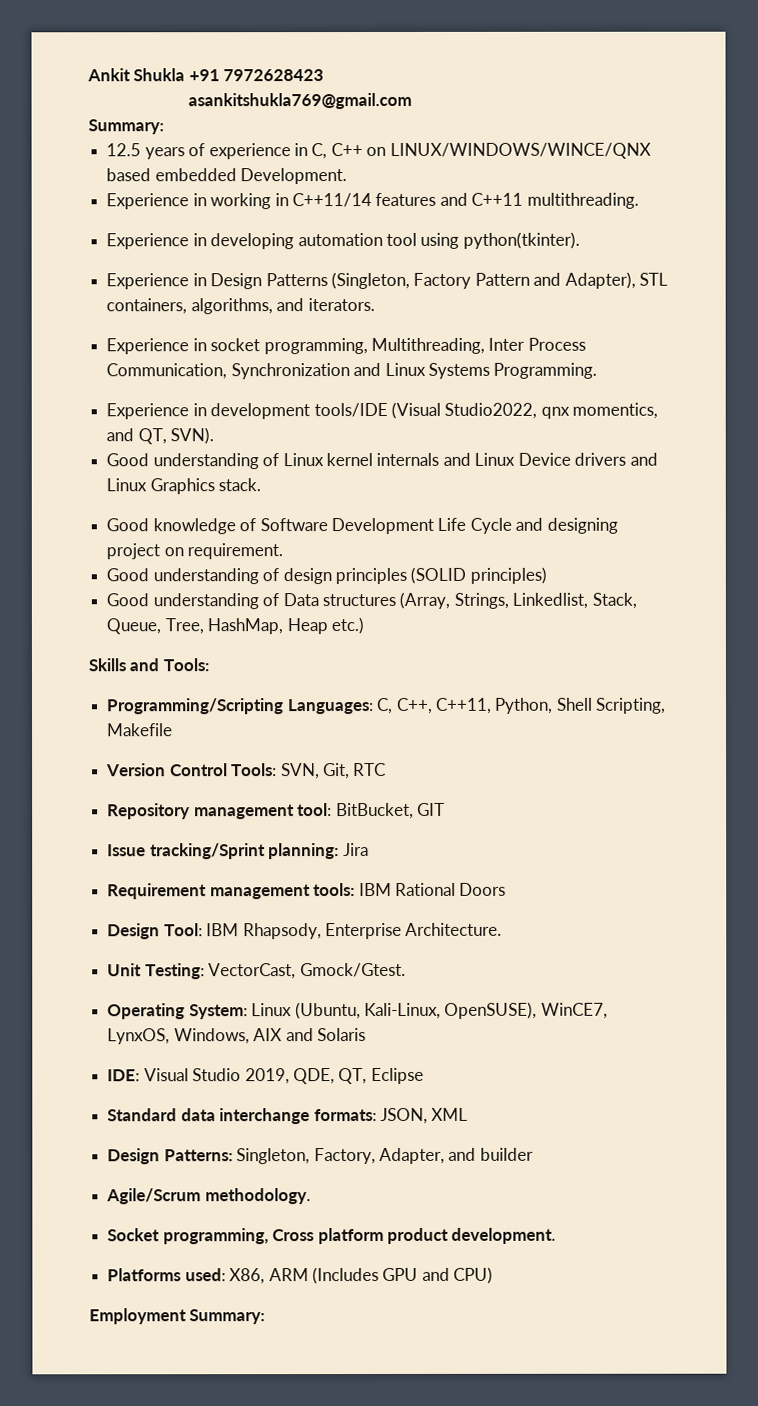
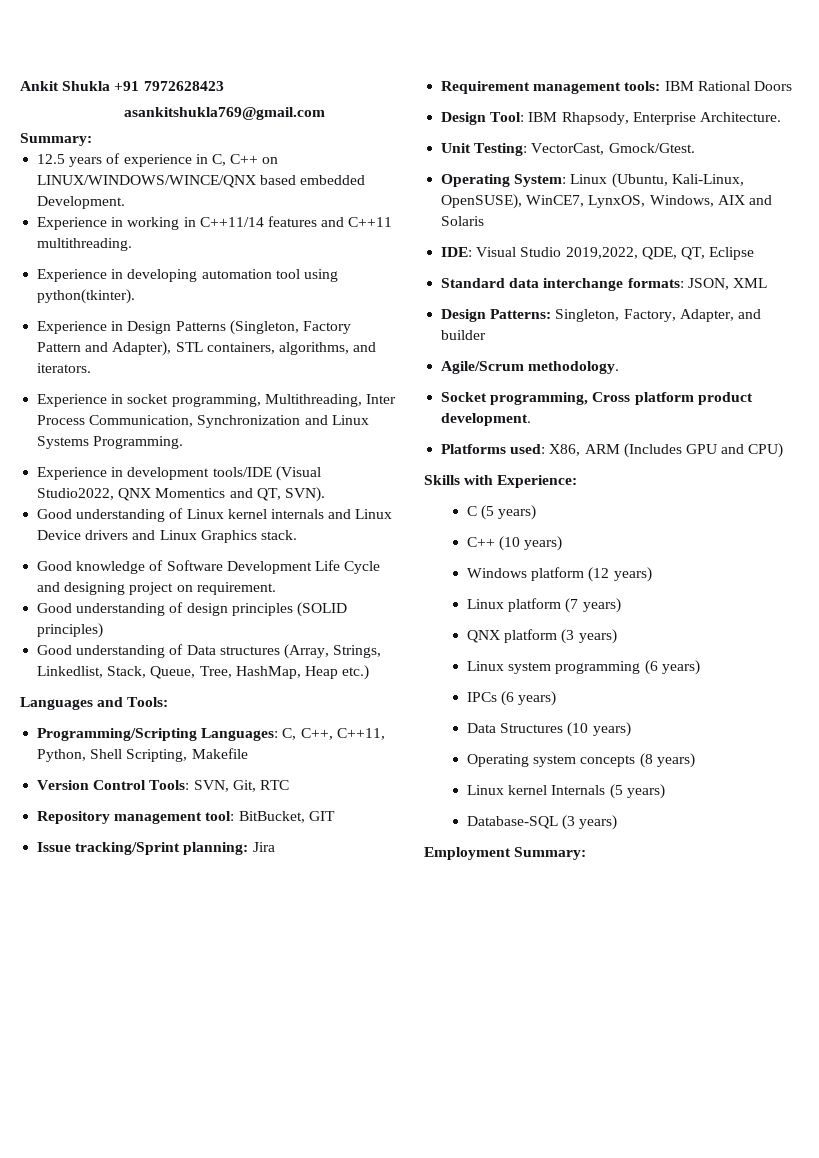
- Experience in development tools/IDE (Visual Studio2022, qnx momentics, and QT, SVN).
+ Experience in development tools/IDE (Visual Studio2022, QNX Momentics and QT, SVN).
- Skills and Tools:
+ Languages and Tools:
- IDE: Visual Studio 2019, QDE, QT, Eclipse
+ IDE: Visual Studio 2019,2022, QDE, QT, Eclipse
+ Skills with Experience:
+ C (5 years)
+ C++ (10 years)
+ Windows platform (12 years)
+ Linux platform (7 years)
+ QNX platform (3 years)
+ Linux system programming (6 years)
+ IPCs (6 years)
+ Data Structures (10 years)
+ Operating system concepts (8 years)
+ Linux kernel Internals (5 years)
+ Database-SQL (3 years)

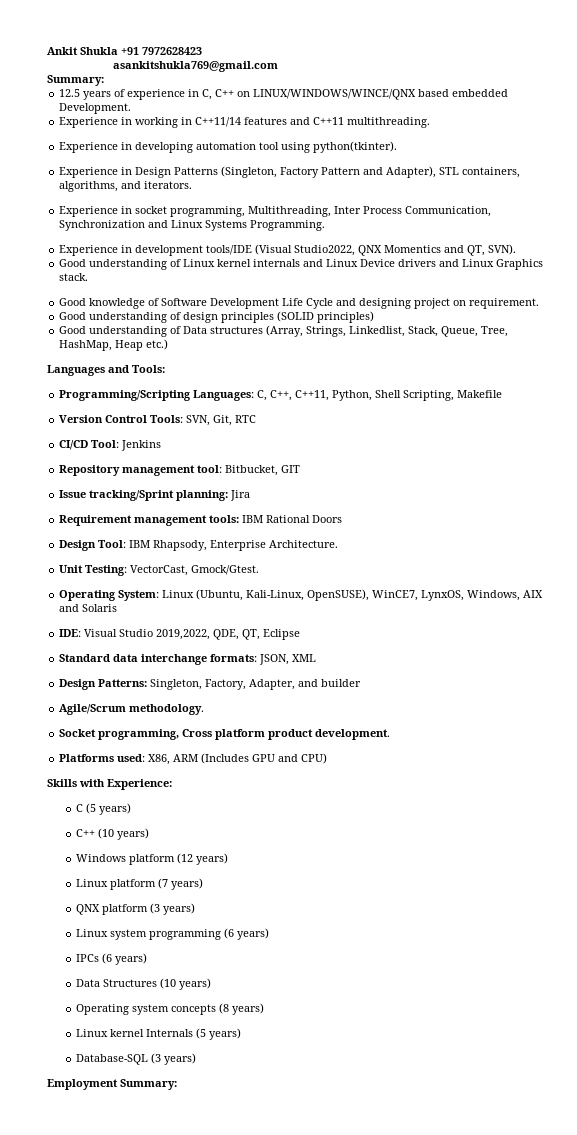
+ CI/CD Tool: Jenkins
- Repository management tool: BitBucket, GIT
+ Repository management tool: Bitbucket, GIT

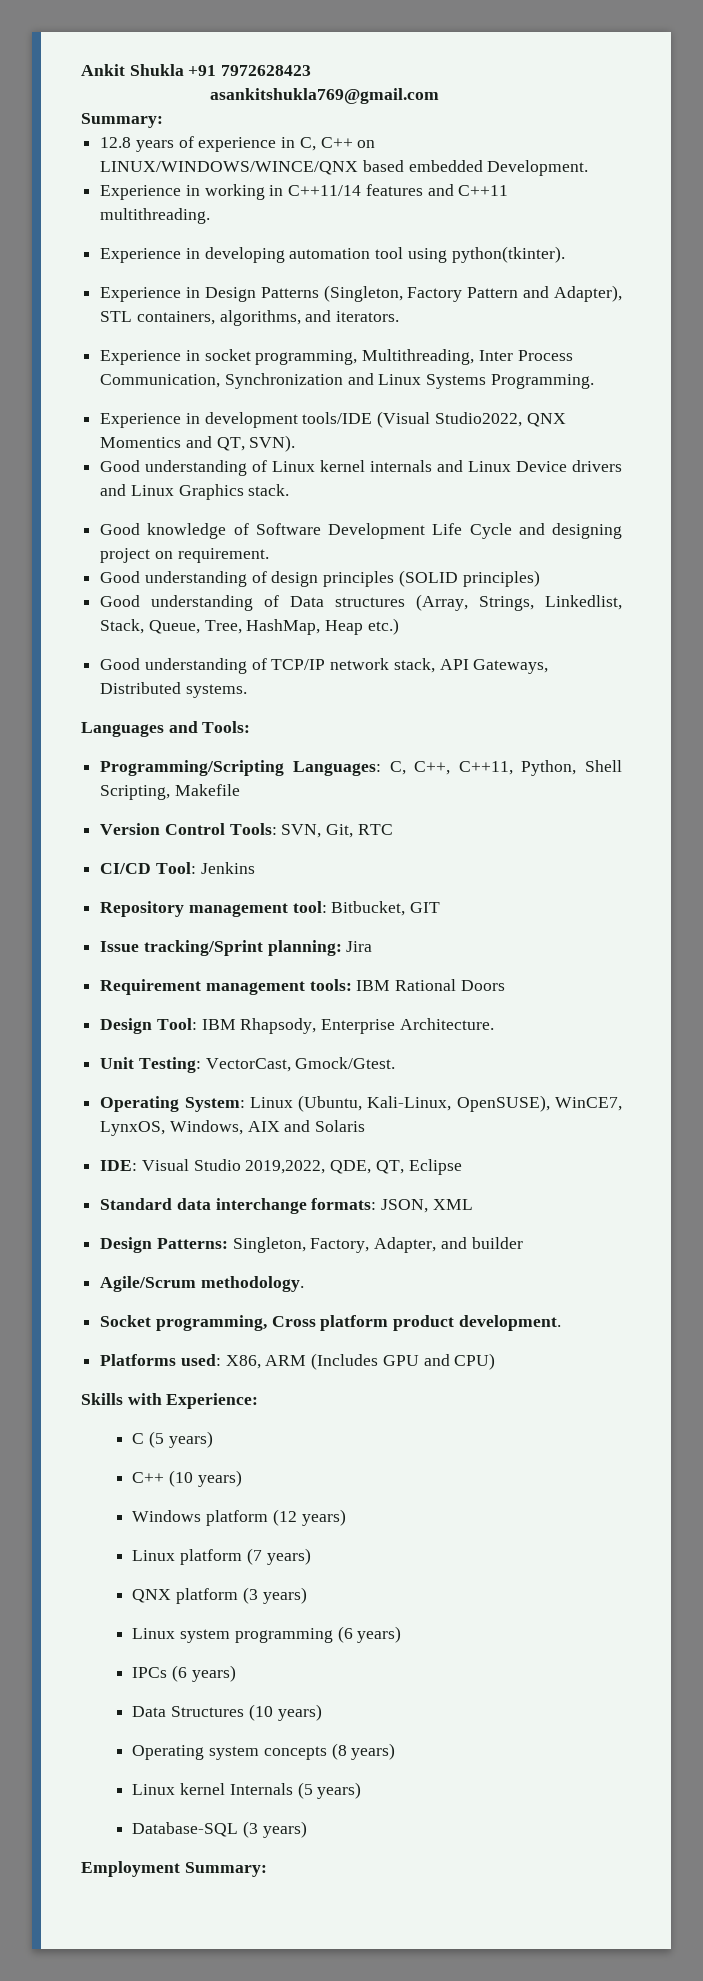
- 12.5 years of experience in C, C++ on LINUX/WINDOWS/WINCE/QNX based embedded Development.
+ 12.8 years of experience in C, C++ on LINUX/WINDOWS/WINCE/QNX based embedded Development.
+ Good understanding of TCP/IP network stack, API Gateways, Distributed systems.

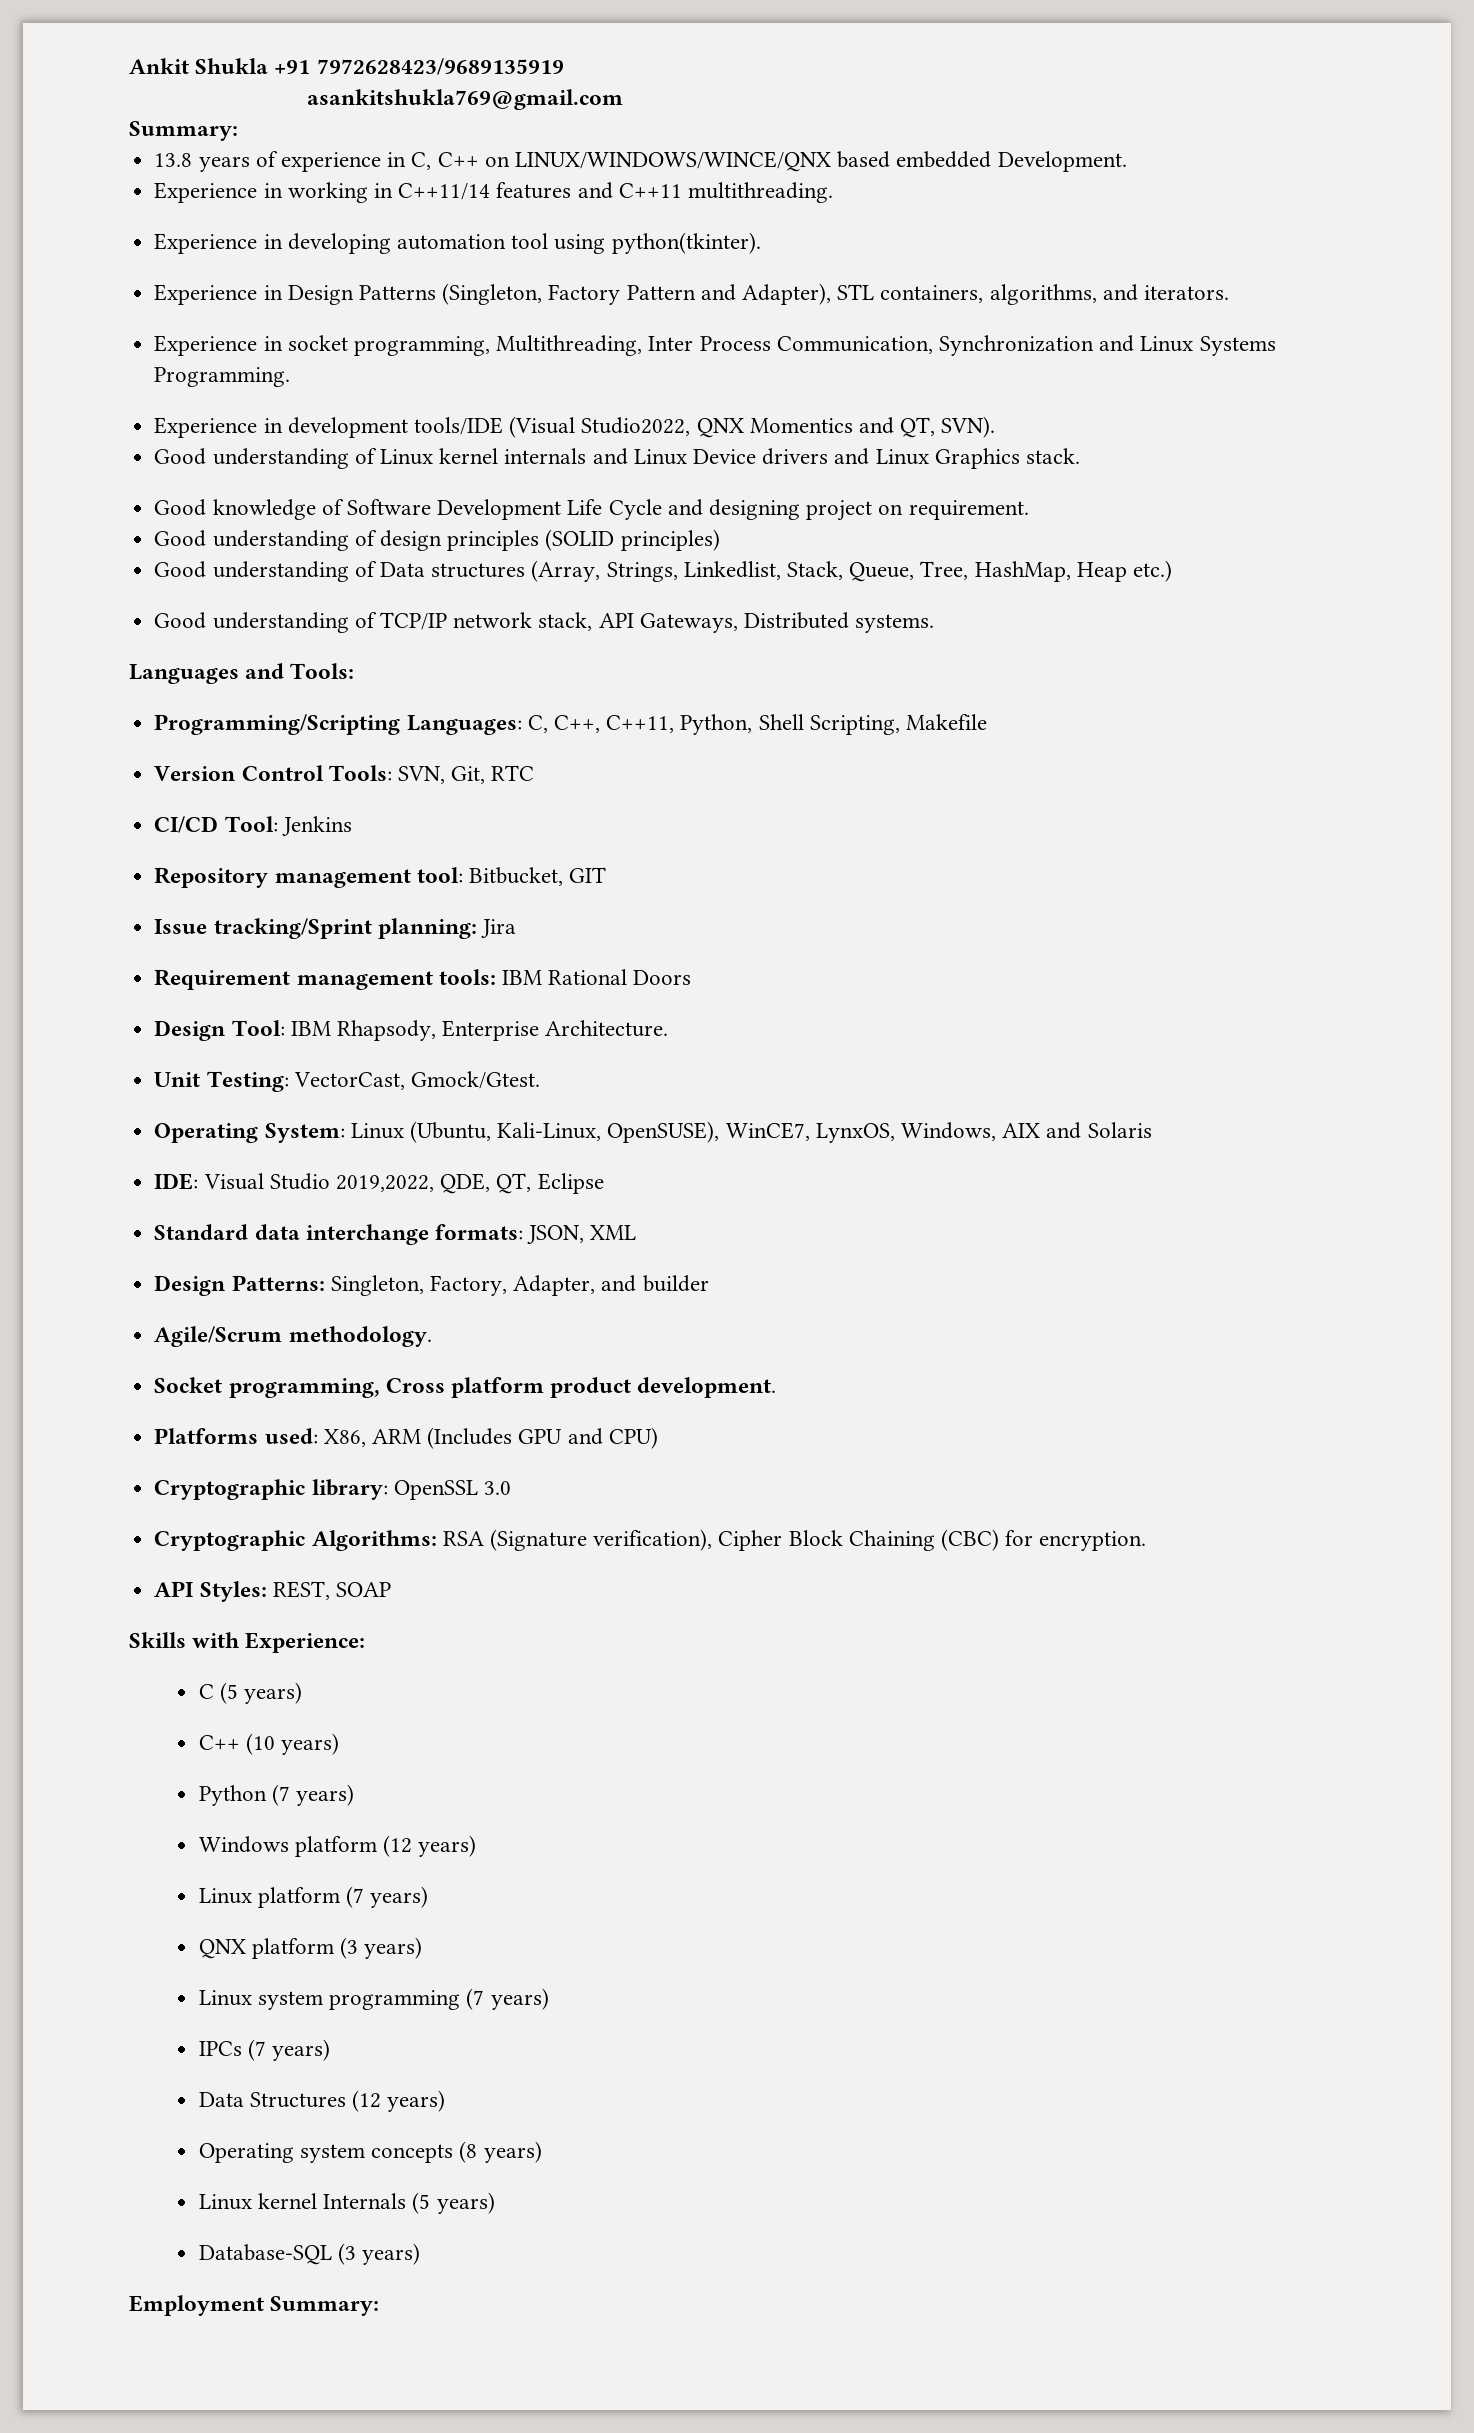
- Ankit Shukla +91 7972628423
+ Ankit Shukla +91 7972628423/9689135919
- 12.8 years of experience in C, C++ on LINUX/WINDOWS/WINCE/QNX based embedded Development.
+ 13.8 years of experience in C, C++ on LINUX/WINDOWS/WINCE/QNX based embedded Development.
+ Cryptographic library: OpenSSL 3.0
+ Cryptographic Algorithms: RSA (Signature verification), Cipher Block Chaining (CBC) for encryption.
+ API Styles: REST, SOAP
+ Python (7 years)
- Linux system programming (6 years)
+ Linux system programming (7 years)
- IPCs (6 years)
+ IPCs (7 years)
- Data Structures (10 years)
+ Data Structures (12 years)

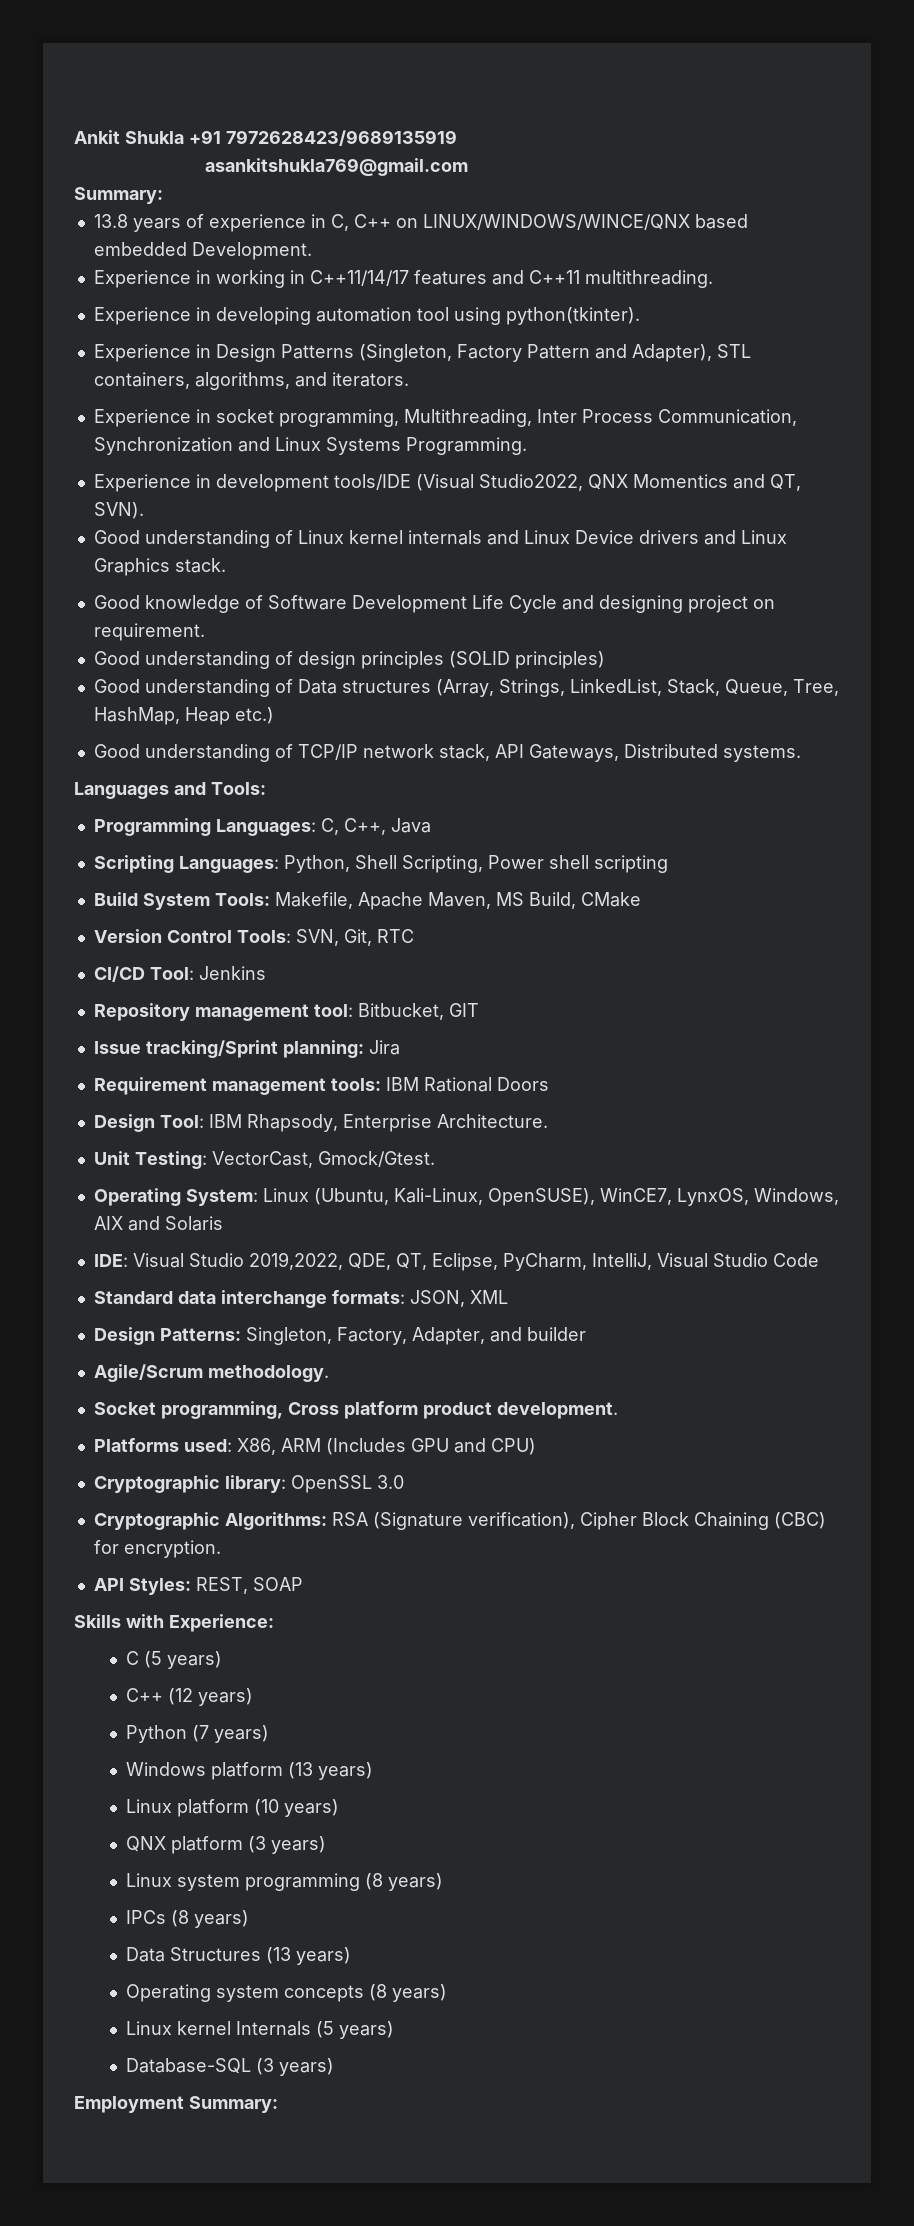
- Experience in working in C++11/14 features and C++11 multithreading.
+ Experience in working in C++11/14/17 features and C++11 multithreading.
- Good understanding of Data structures (Array, Strings, Linkedlist, Stack, Queue, Tree, HashMap, Heap etc.)
+ Good understanding of Data structures (Array, Strings, LinkedList, Stack, Queue, Tree, HashMap, Heap etc.)
- Programming/Scripting Languages: C, C++, C++11, Python, Shell Scripting, Makefile
+ Programming Languages: C, C++, Java
+ Scripting Languages: Python, Shell Scripting, Power shell scripting
+ Build System Tools: Makefile, Apache Maven, MS Build, CMake
- IDE: Visual Studio 2019,2022, QDE, QT, Eclipse
+ IDE: Visual Studio 2019,2022, QDE, QT, Eclipse, PyCharm, IntelliJ, Visual Studio Code
- C++ (10 years)
+ C++ (12 years)
- Windows platform (12 years)
+ Windows platform (13 years)
- Linux platform (7 years)
+ Linux platform (10 years)
- Linux system programming (7 years)
+ Linux system programming (8 years)
- IPCs (7 years)
+ IPCs (8 years)
- Data Structures (12 years)
+ Data Structures (13 years)

